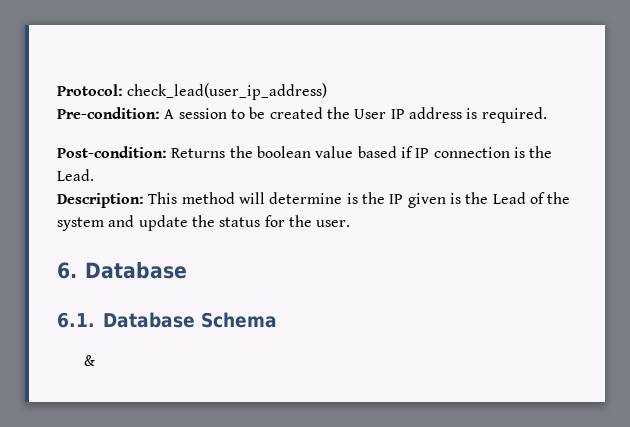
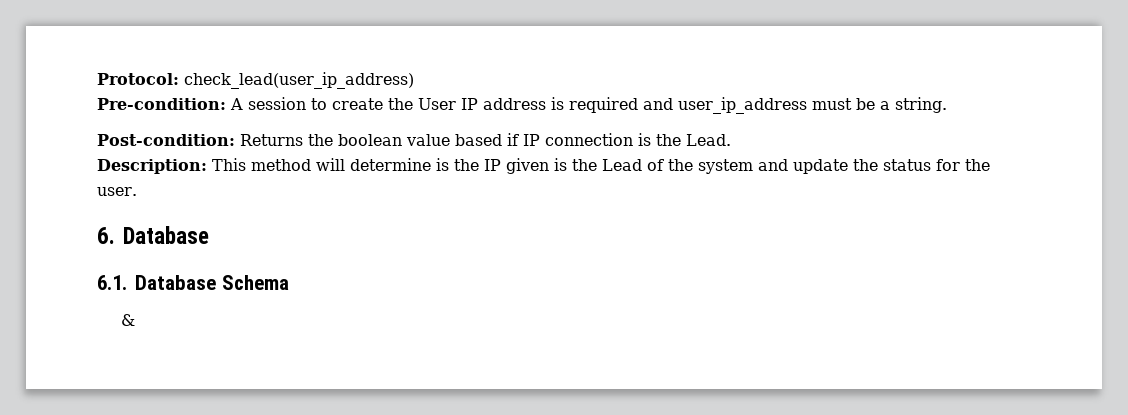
- Pre-condition: A session to be created the User IP address is required.
+ Pre-condition: A session to create the User IP address is required and user_ip_address must be a string.

